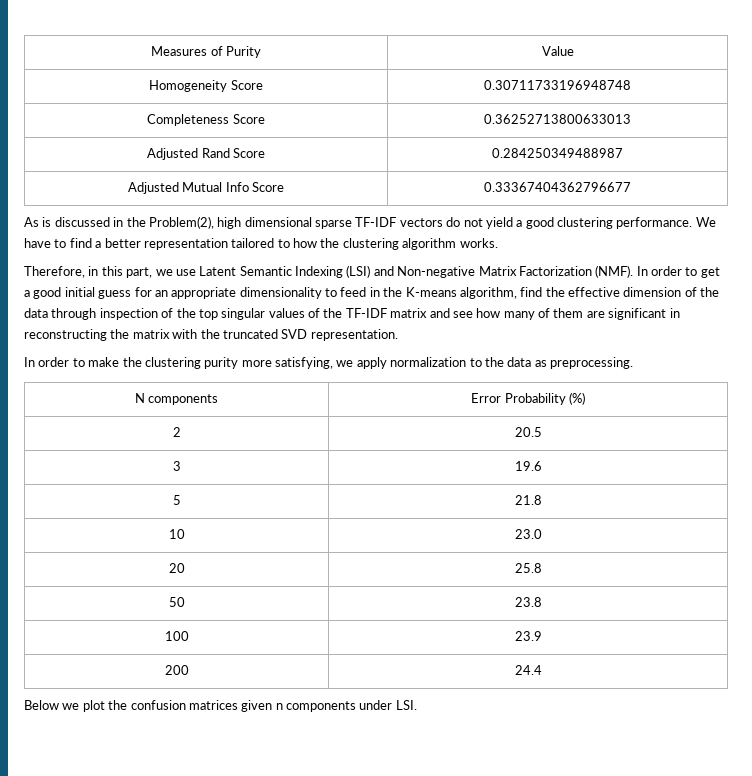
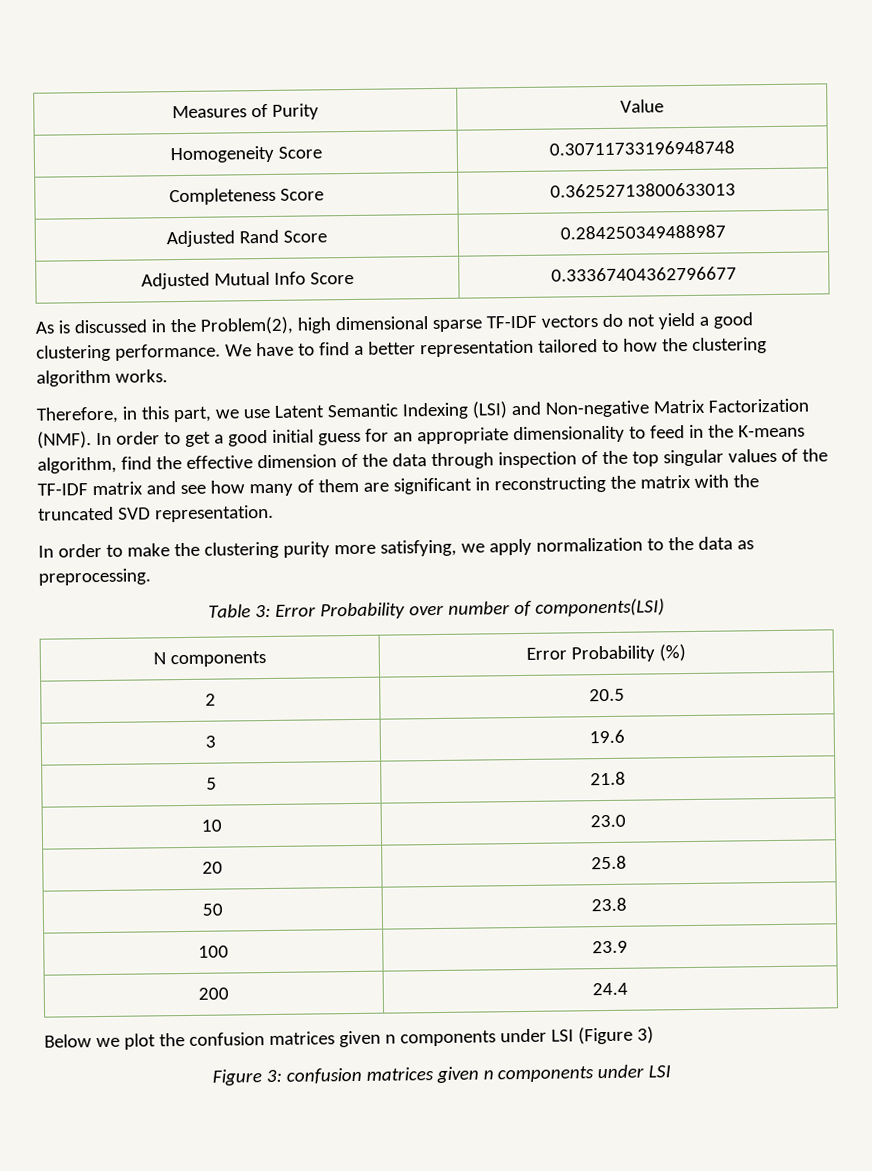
+ Table 3: Error Probability over number of components(LSI)
- Below we plot the confusion matrices given n components under LSI.
+ Below we plot the confusion matrices given n components under LSI (Figure 3)
+ Figure 3: confusion matrices given n components under LSI

